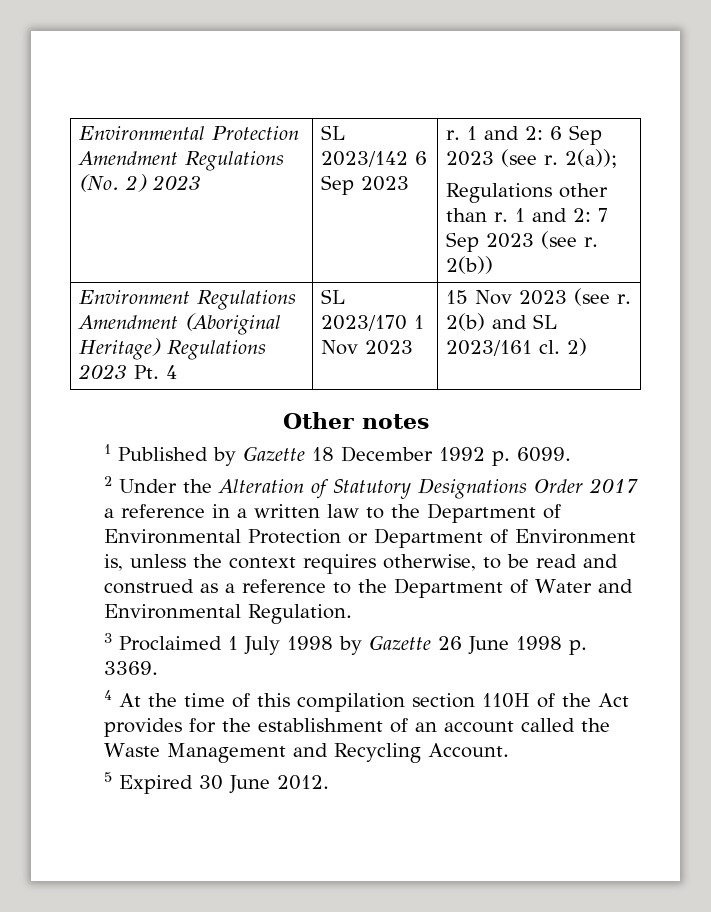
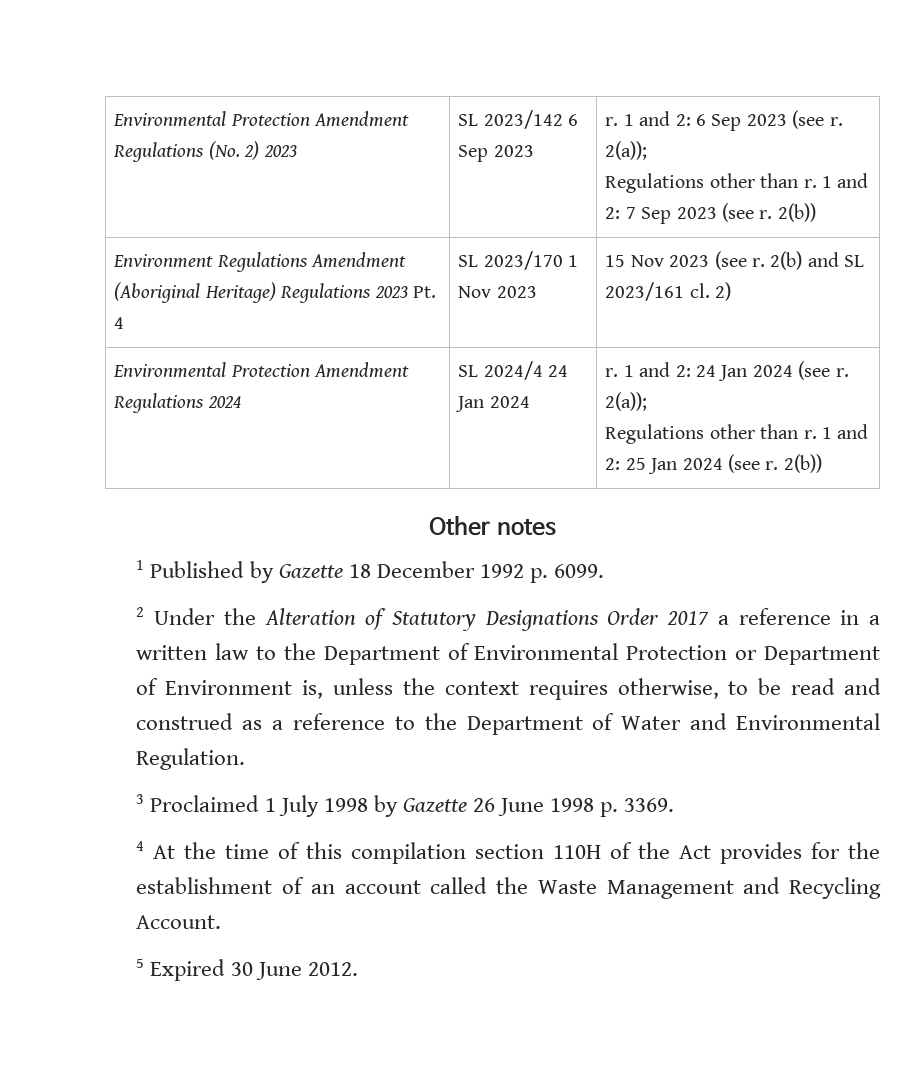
+ Environmental Protection Amendment Regulations 2024 | SL 2024/4 24 Jan 2024 | r. 1 and 2: 24 Jan 2024 (see r. 2(a));
+ Regulations other than r. 1 and 2: 25 Jan 2024 (see r. 2(b))

